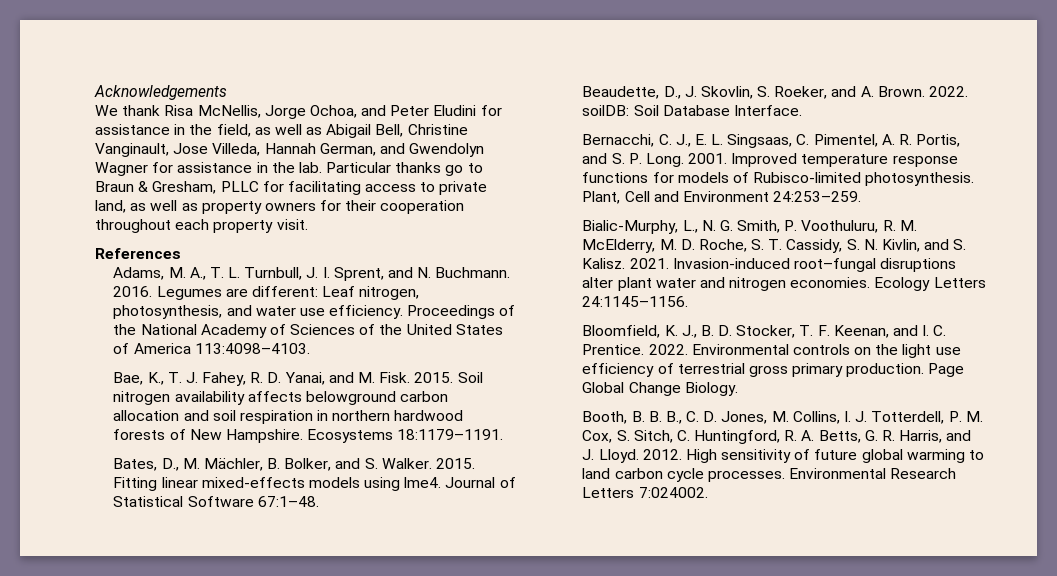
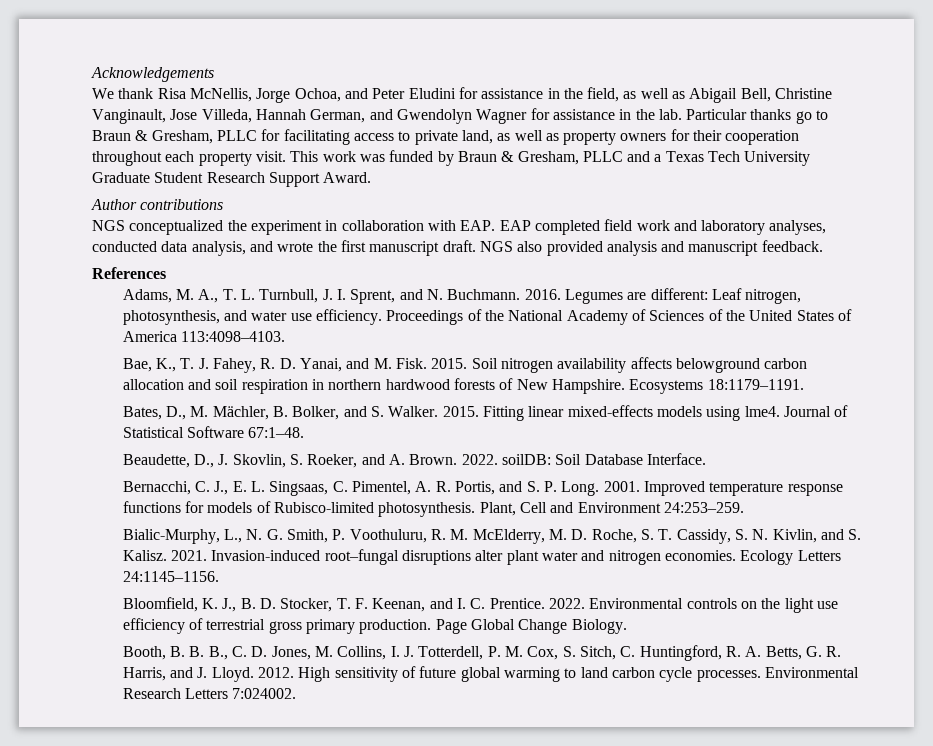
+ This work was funded by Braun & Gresham, PLLC and a Texas Tech University Graduate Student Research Support Award.
+ Author contributions
+ NGS conceptualized the experiment in collaboration with EAP. EAP completed field work and laboratory analyses, conducted data analysis, and wrote the first manuscript draft. NGS also provided analysis and manuscript feedback.

